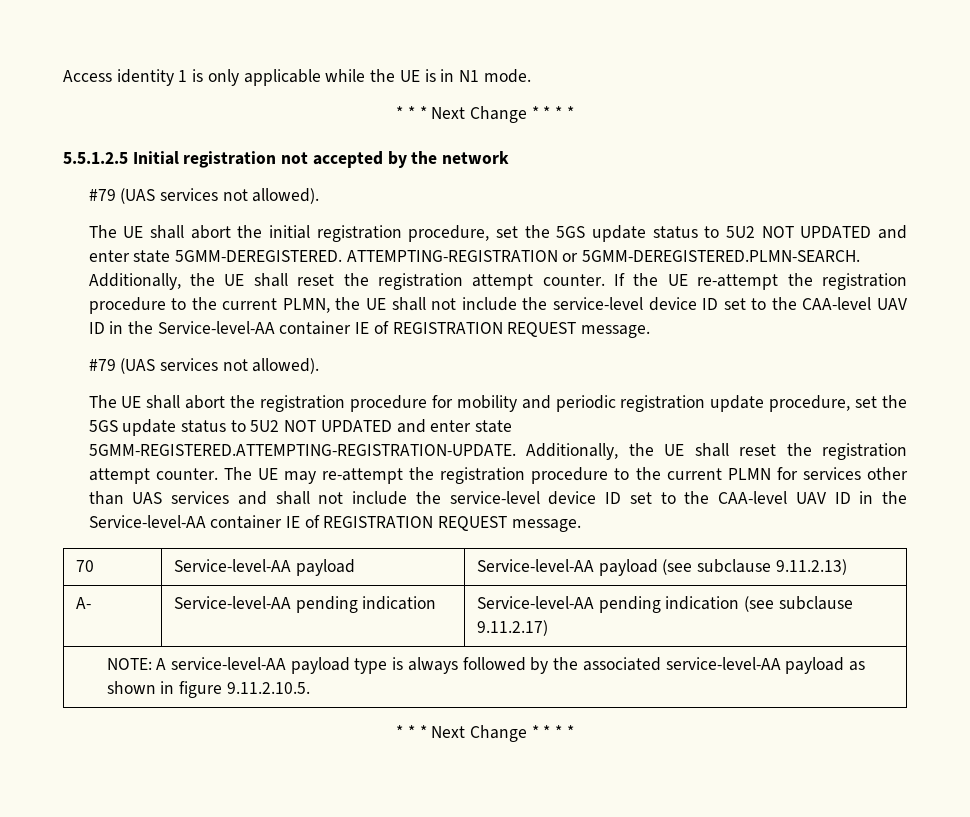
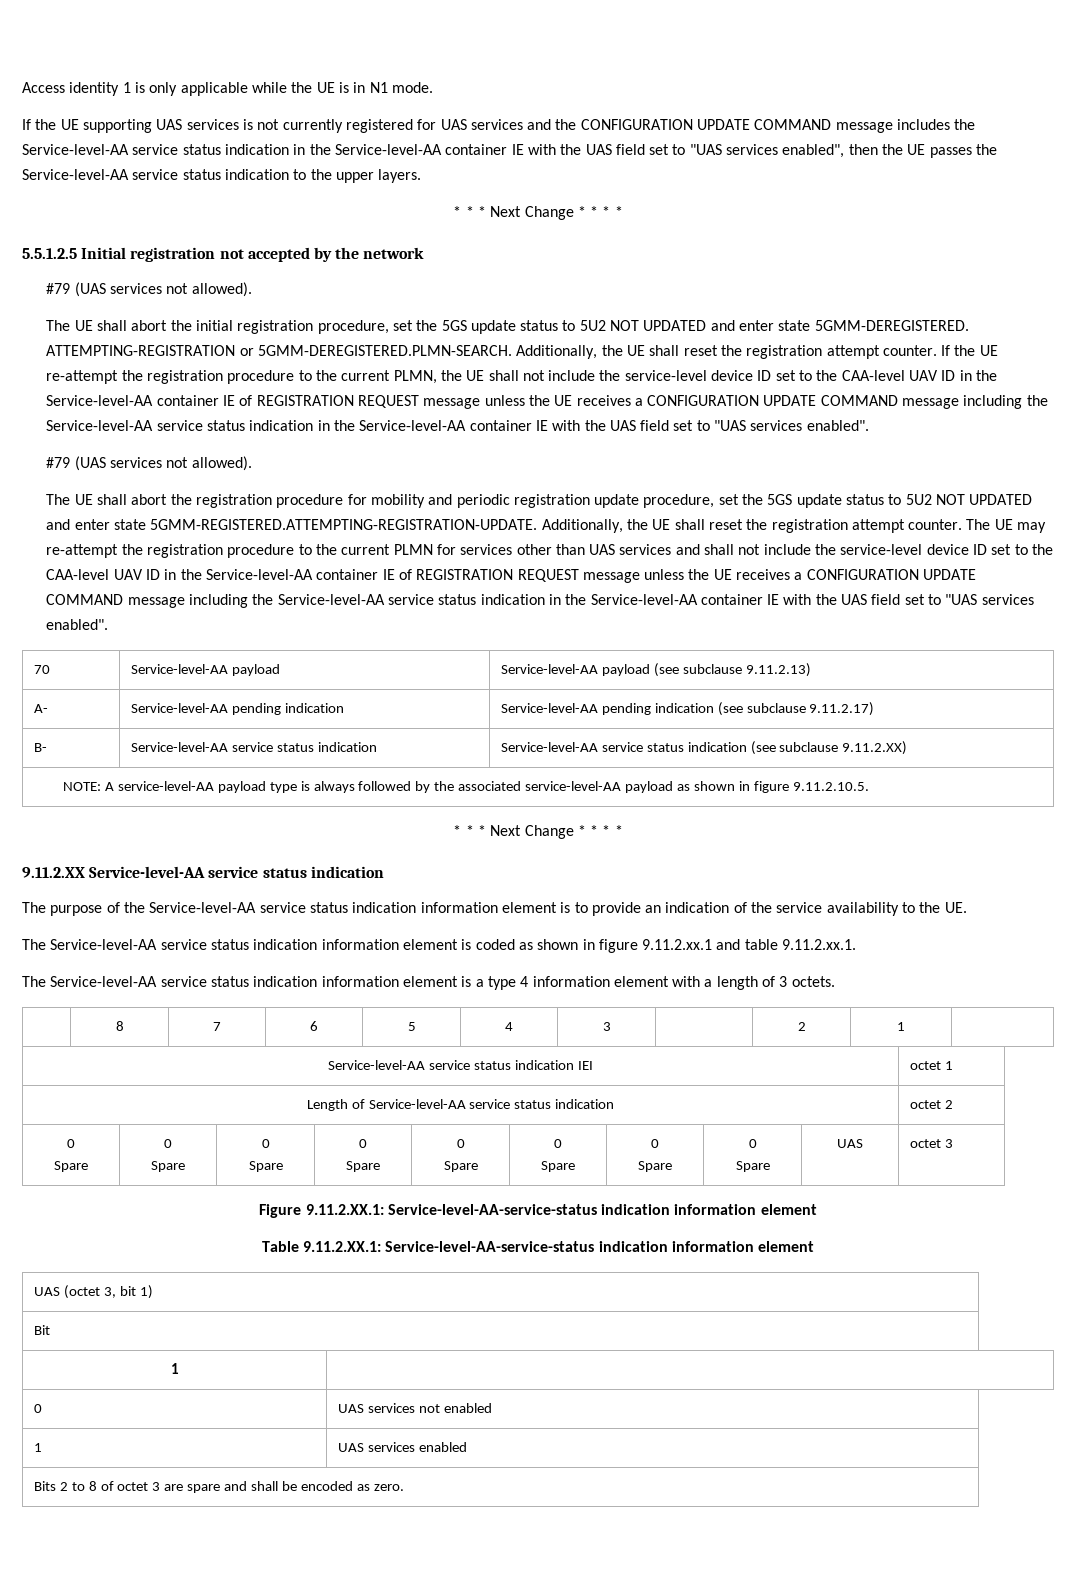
+ If the UE supporting UAS services is not currently registered for UAS services and the CONFIGURATION UPDATE COMMAND message includes the Service-level-AA service status indication in the Service-level-AA container IE with the UAS field set to "UAS services enabled", then the UE passes the Service-level-AA service status indication to the upper layers.
- If the UE re-attempt the registration procedure to the current PLMN, the UE shall not include the service-level device ID set to the CAA-level UAV ID in the Service-level-AA container IE of REGISTRATION REQUEST message.
+ If the UE re-attempt the registration procedure to the current PLMN, the UE shall not include the service-level device ID set to the CAA-level UAV ID in the Service-level-AA container IE of REGISTRATION REQUEST message unless the UE receives a CONFIGURATION UPDATE COMMAND message including the Service-level-AA service status indication in the Service-level-AA container IE with the UAS field set to "UAS services enabled".
- The UE may re-attempt the registration procedure to the current PLMN for services other than UAS services and shall not include the service-level device ID set to the CAA-level UAV ID in the Service-level-AA container IE of REGISTRATION REQUEST message.
+ The UE may re-attempt the registration procedure to the current PLMN for services other than UAS services and shall not include the service-level device ID set to the CAA-level UAV ID in the Service-level-AA container IE of REGISTRATION REQUEST message unless the UE receives a CONFIGURATION UPDATE COMMAND message including the Service-level-AA service status indication in the Service-level-AA container IE with the UAS field set to "UAS services enabled".
+ B- | Service-level-AA service status indication | Service-level-AA service status indication (see subclause 9.11.2.XX)
+ 9.11.2.XX Service-level-AA service status indication
+ The purpose of the Service-level-AA service status indication information element is to provide an indication of the service availability to the UE.
+ The Service-level-AA service status indication information element is coded as shown in figure 9.11.2.xx.1 and table 9.11.2.xx.1.
+ The Service-level-AA service status indication information element is a type 4 information element with a length of 3 octets.
+ | 8 | 7 | 6 | 5 | 4 | 3 | | 2 | 1 |
+ Service-level-AA service status indication IEI | octet 1
+ Length of Service-level-AA service status indication | octet 2
+ 0
+ Spare | 0
+ Spare | 0
+ Spare | 0
+ Spare | 0
+ Spare | 0
+ Spare | 0
+ Spare | 0
+ Spare | UAS | octet 3
+ Figure 9.11.2.XX.1: Service-level-AA-service-status indication information element
+ Table 9.11.2.XX.1: Service-level-AA-service-status indication information element
+ UAS (octet 3, bit 1)
+ Bit
+ 1 |
+ 0 | UAS services not enabled
+ 1 | UAS services enabled
+ Bits 2 to 8 of octet 3 are spare and shall be encoded as zero.

